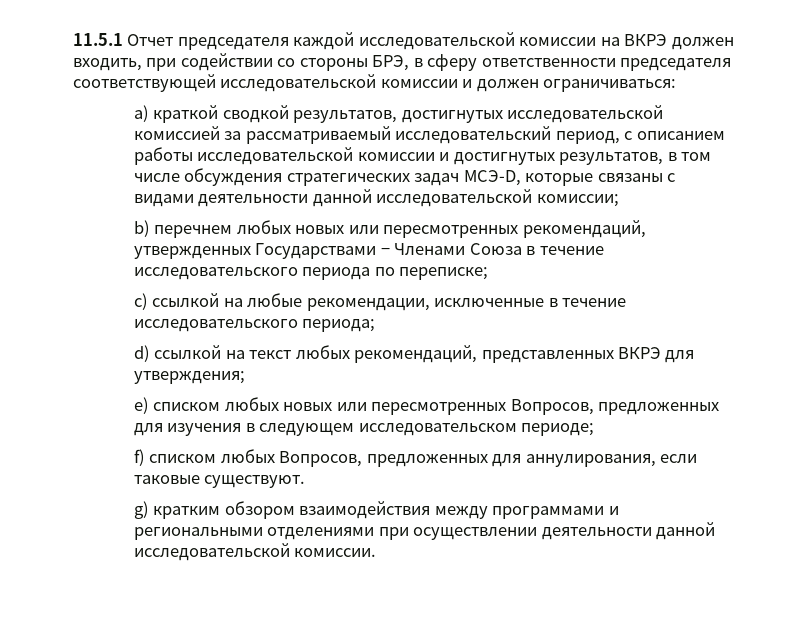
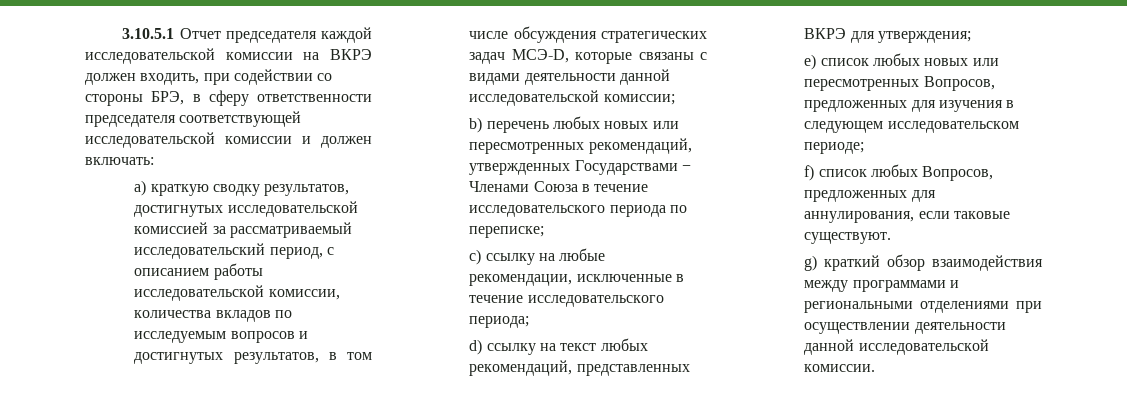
- 11.5.1 Отчет председателя каждой исследовательской комиссии на ВКРЭ должен входить, при содействии со стороны БРЭ, в сферу ответственности председателя соответствующей исследовательской комиссии и должен ограничиваться:
+ 3.10.5.1 Отчет председателя каждой исследовательской комиссии на ВКРЭ должен входить, при содействии со стороны БРЭ, в сферу ответственности председателя соответствующей исследовательской комиссии и должен включать:
- a) краткой сводкой результатов, достигнутых исследовательской комиссией за рассматриваемый исследовательский период, с описанием работы исследовательской комиссии и достигнутых результатов, в том числе обсуждения стратегических задач МСЭ-D, которые связаны с видами деятельности данной исследовательской комиссии;
+ a) краткую сводку результатов, достигнутых исследовательской комиссией за рассматриваемый исследовательский период, с описанием работы исследовательской комиссии, количества вкладов по исследуемым вопросов и достигнутых результатов, в том числе обсуждения стратегических задач МСЭ-D, которые связаны с видами деятельности данной исследовательской комиссии;
- b) перечнем любых новых или пересмотренных рекомендаций, утвержденных Государствами − Членами Союза в течение исследовательского периода по переписке;
+ b) перечень любых новых или пересмотренных рекомендаций, утвержденных Государствами − Членами Союза в течение исследовательского периода по переписке;
- с) ссылкой на любые рекомендации, исключенные в течение исследовательского периода;
+ с) ссылку на любые рекомендации, исключенные в течение исследовательского периода;
- d) ссылкой на текст любых рекомендаций, представленных ВКРЭ для утверждения;
+ d) ссылку на текст любых рекомендаций, представленных ВКРЭ для утверждения;
- e) списком любых новых или пересмотренных Вопросов, предложенных для изучения в следующем исследовательском периоде;
+ e) список любых новых или пересмотренных Вопросов, предложенных для изучения в следующем исследовательском периоде;
- f) списком любых Вопросов, предложенных для аннулирования, если таковые существуют.
+ f) список любых Вопросов, предложенных для аннулирования, если таковые существуют.
- g) кратким обзором взаимодействия между программами и региональными отделениями при осуществлении деятельности данной исследовательской комиссии.
+ g) краткий обзор взаимодействия между программами и региональными отделениями при осуществлении деятельности данной исследовательской комиссии.

